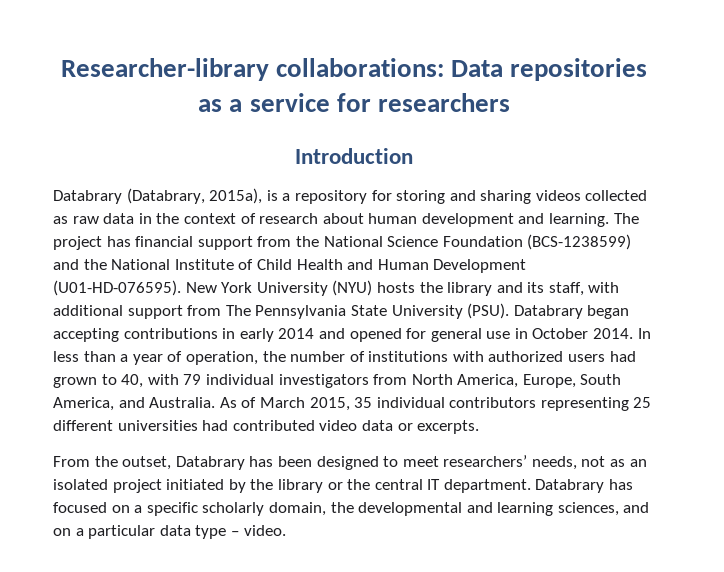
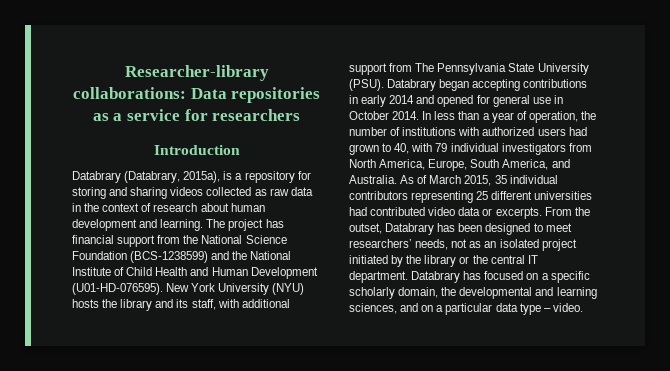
- As of March 2015, 35 individual contributors representing 25 different universities had contributed video data or excerpts.
- From the outset, Databrary has been designed to meet researchers’ needs, not as an isolated project initiated by the library or the central IT department.
+ As of March 2015, 35 individual contributors representing 25 different universities had contributed video data or excerpts. From the outset, Databrary has been designed to meet researchers’ needs, not as an isolated project initiated by the library or the central IT department.

